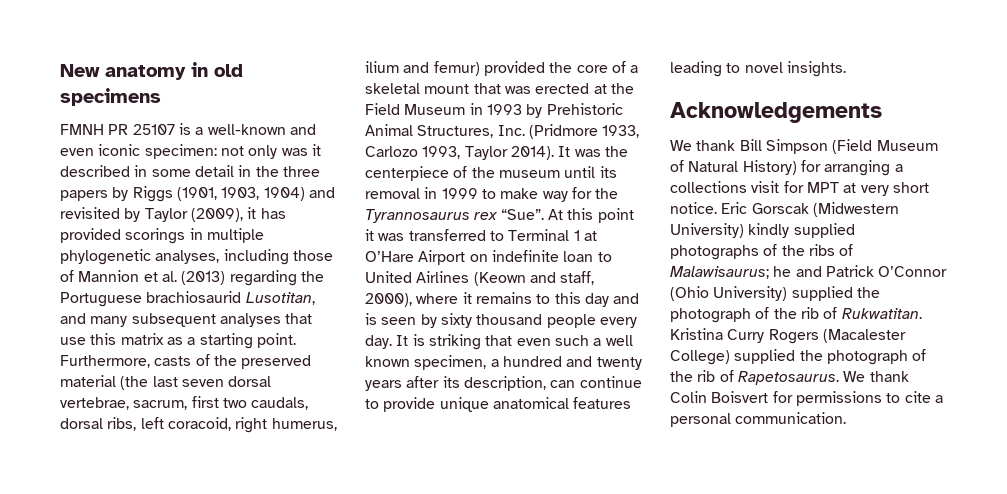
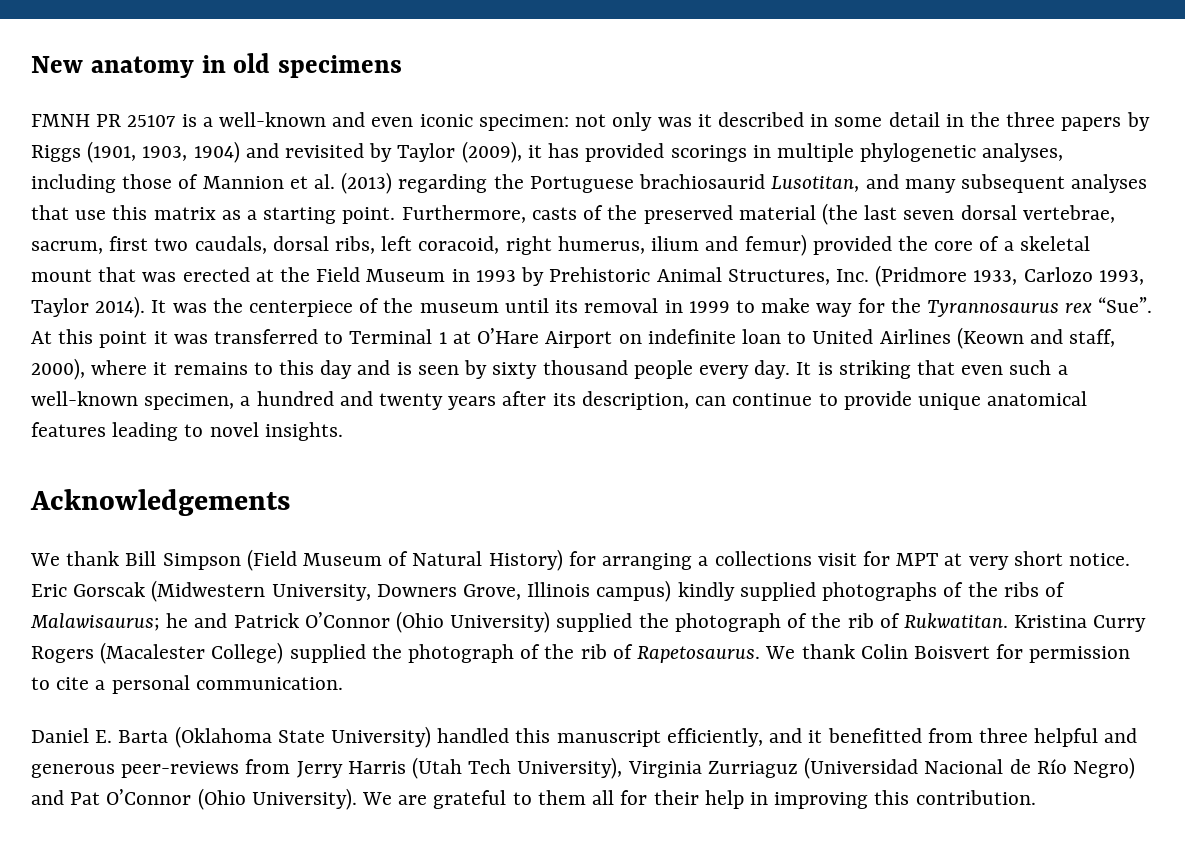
- It is striking that even such a well known specimen, a hundred and twenty years after its description, can continue to provide unique anatomical features leading to novel insights.
+ It is striking that even such a well-known specimen, a hundred and twenty years after its description, can continue to provide unique anatomical features leading to novel insights.
- Eric Gorscak (Midwestern University) kindly supplied photographs of the ribs of Malawisaurus; he and Patrick O’Connor (Ohio University) supplied the photograph of the rib of Rukwatitan.
+ Eric Gorscak (Midwestern University, Downers Grove, Illinois campus) kindly supplied photographs of the ribs of Malawisaurus; he and Patrick O’Connor (Ohio University) supplied the photograph of the rib of Rukwatitan.
- We thank Colin Boisvert for permissions to cite a personal communication.
+ We thank Colin Boisvert for permission to cite a personal communication.
+ Daniel E. Barta (Oklahoma State University) handled this manuscript efficiently, and it benefitted from three helpful and generous peer-reviews from Jerry Harris (Utah Tech University), Virginia Zurriaguz (Universidad Nacional de Río Negro) and Pat O’Connor (Ohio University). We are grateful to them all for their help in improving this contribution.

